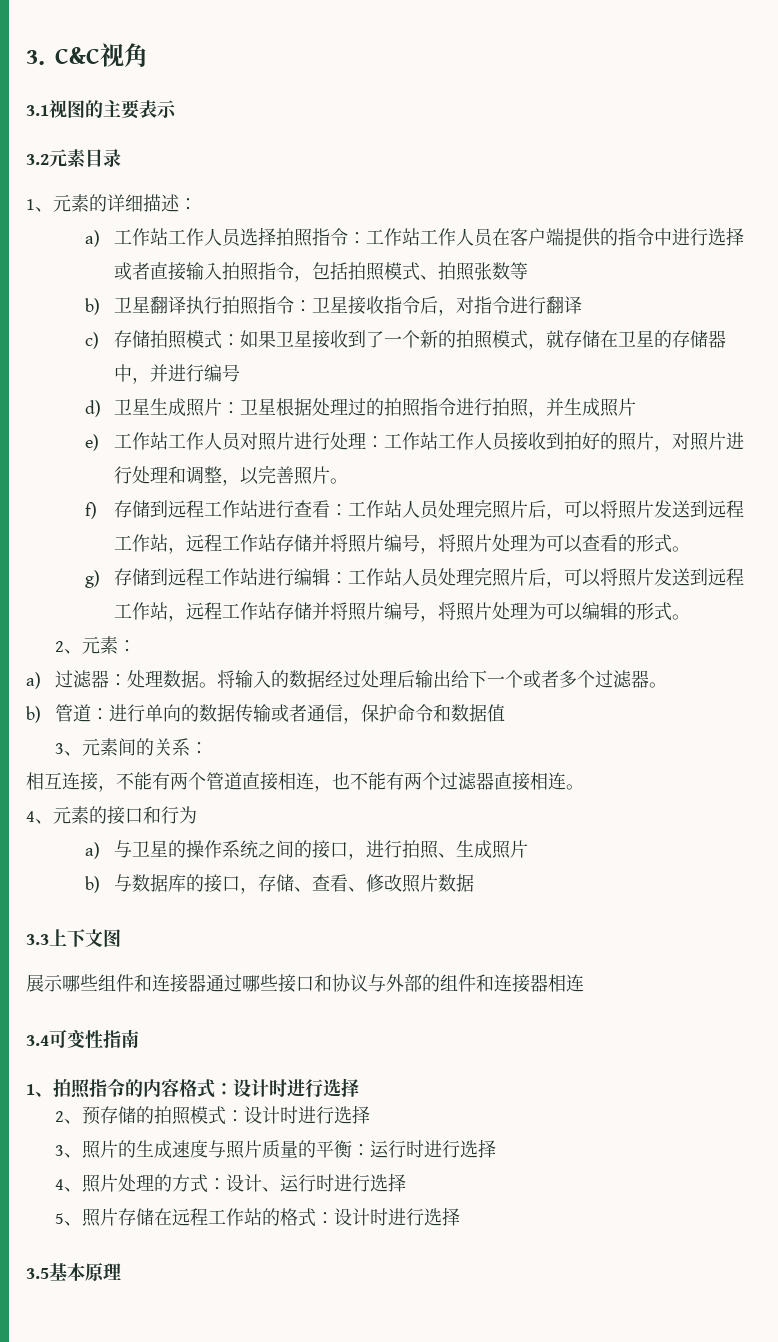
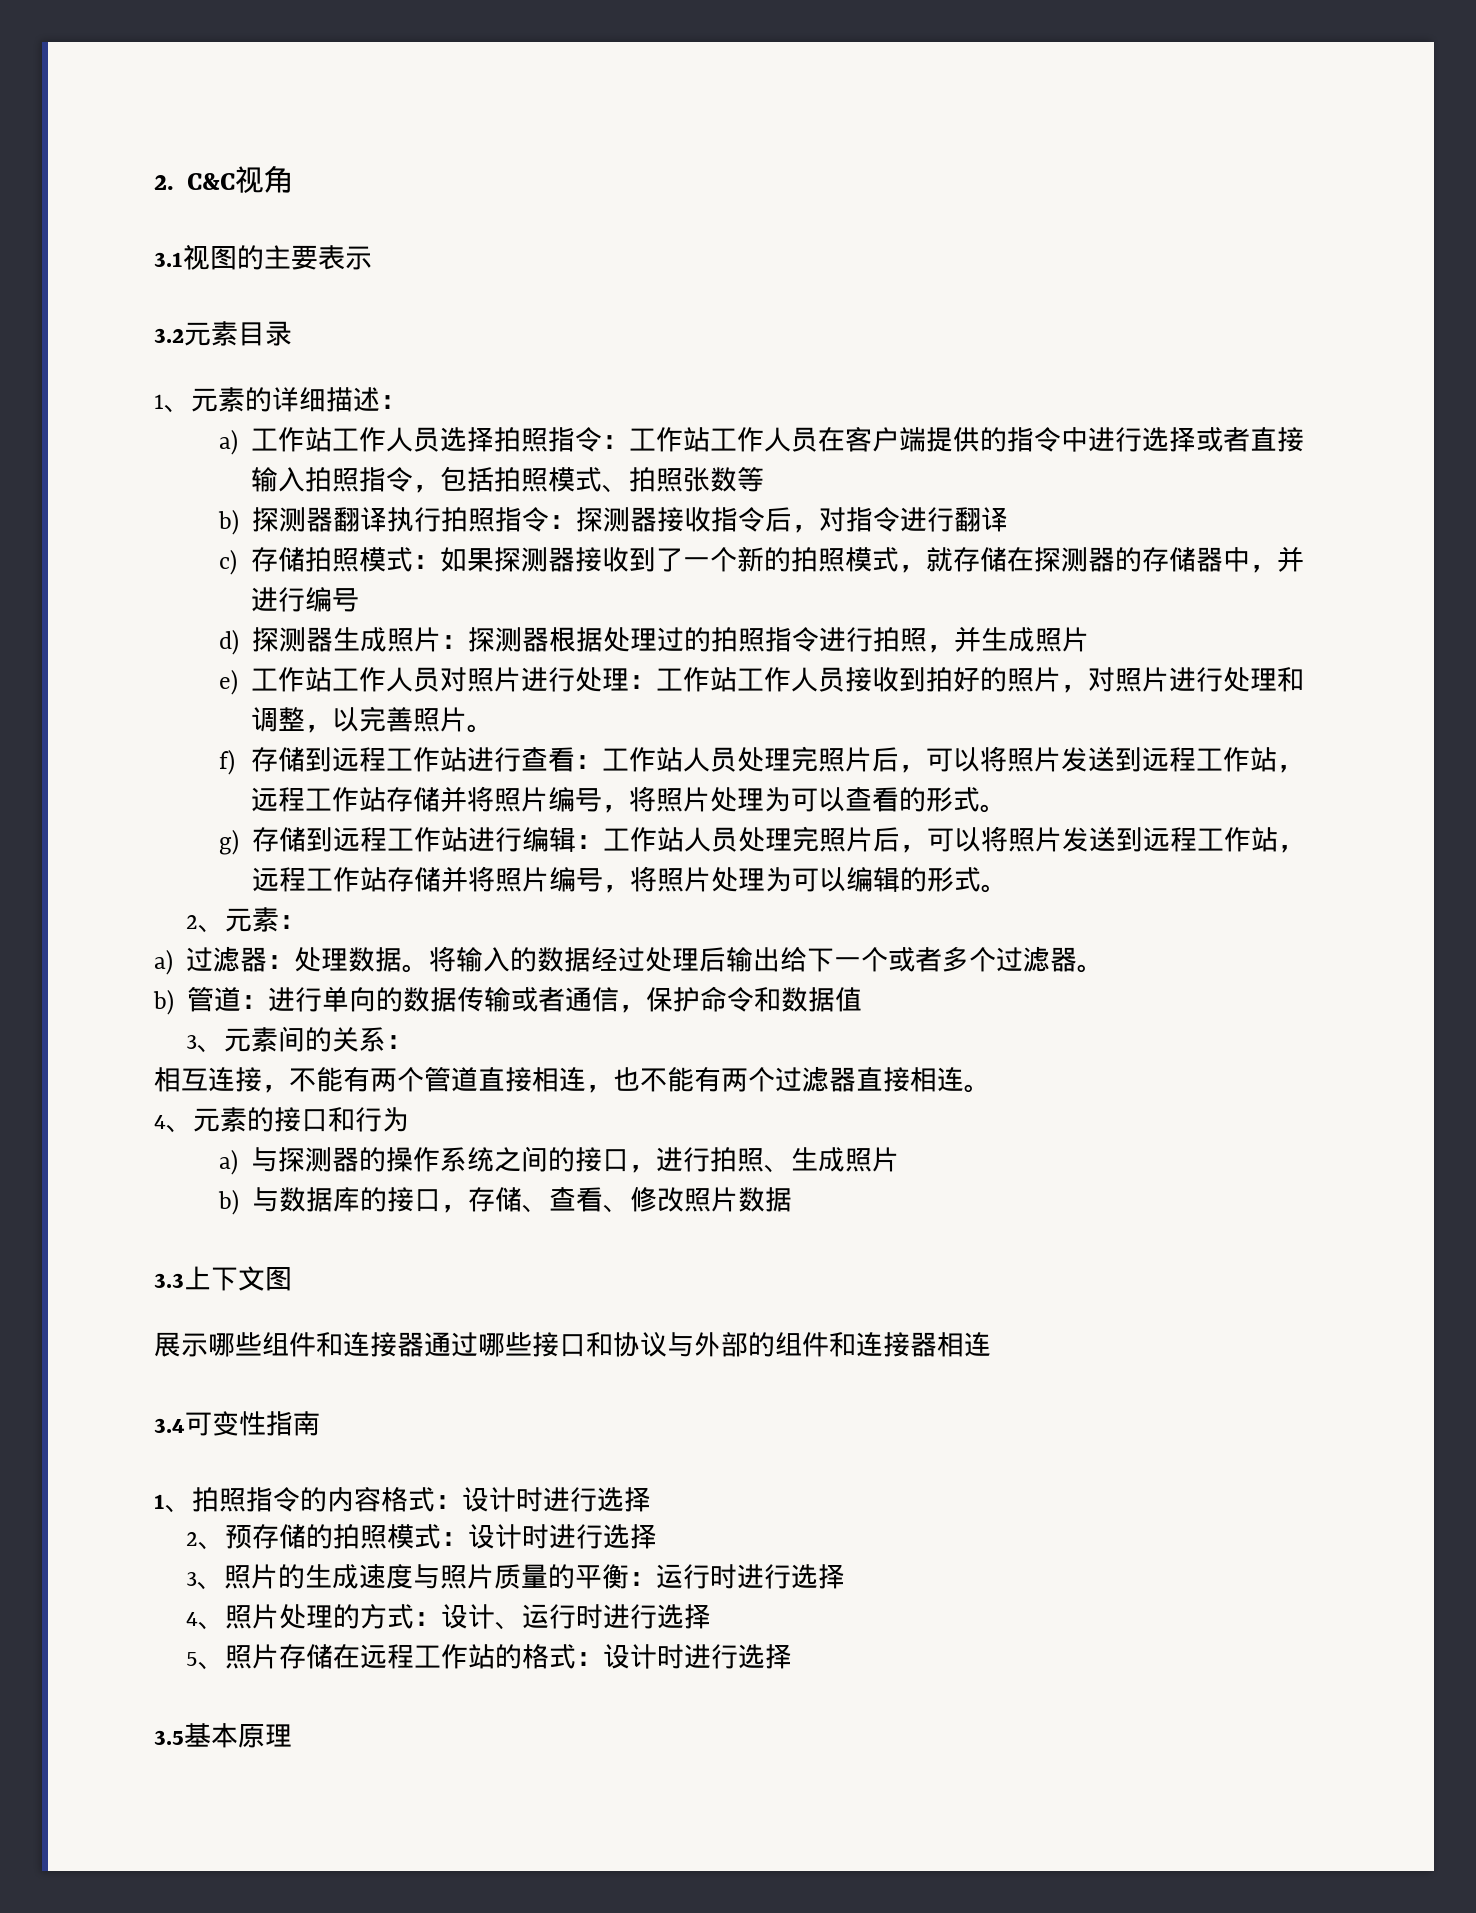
- 3. C&C视角
+ 2. C&C视角
- b)卫星翻译执行拍照指令：卫星接收指令后，对指令进行翻译
+ b)探测器翻译执行拍照指令：探测器接收指令后，对指令进行翻译
- c)存储拍照模式：如果卫星接收到了一个新的拍照模式，就存储在卫星的存储器中，并进行编号
+ c)存储拍照模式：如果探测器接收到了一个新的拍照模式，就存储在探测器的存储器中，并进行编号
- d)卫星生成照片：卫星根据处理过的拍照指令进行拍照，并生成照片
+ d)探测器生成照片：探测器根据处理过的拍照指令进行拍照，并生成照片
- a)与卫星的操作系统之间的接口，进行拍照、生成照片
+ a)与探测器的操作系统之间的接口，进行拍照、生成照片

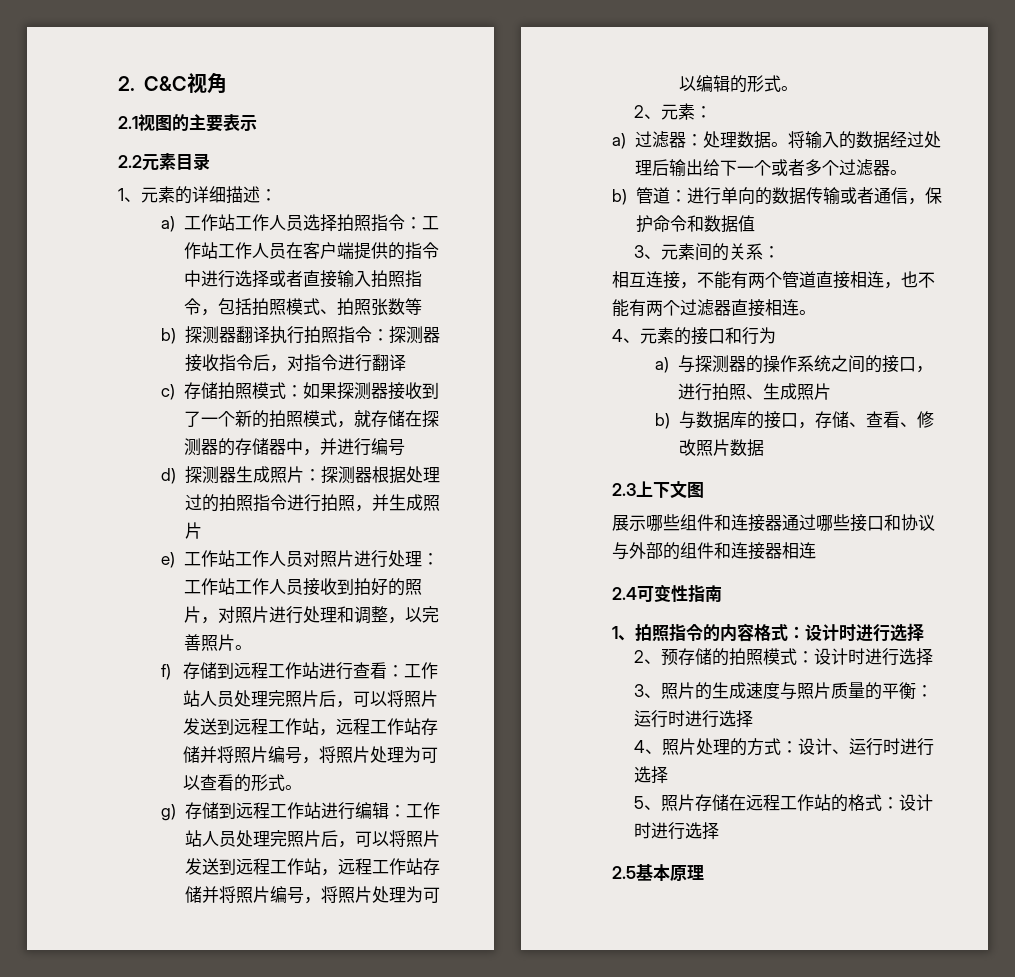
- 3.1视图的主要表示
+ 2.1视图的主要表示
- 3.2元素目录
+ 2.2元素目录
- 3.3上下文图
+ 2.3上下文图
- 3.4可变性指南
+ 2.4可变性指南
- 3.5基本原理
+ 2.5基本原理

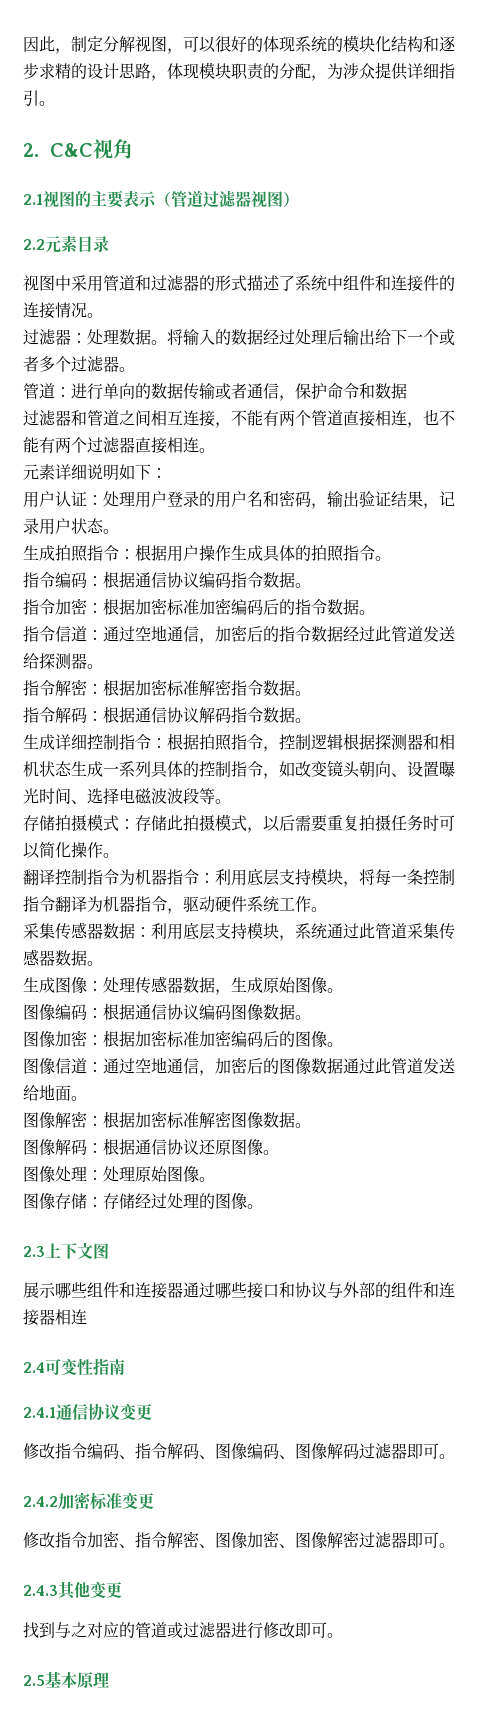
+ 因此，制定分解视图，可以很好的体现系统的模块化结构和逐步求精的设计思路，体现模块职责的分配，为涉众提供详细指引。
- 2.1视图的主要表示
+ 2.1视图的主要表示（管道过滤器视图）
- 1、元素的详细描述：
- a)工作站工作人员选择拍照指令：工作站工作人员在客户端提供的指令中进行选择或者直接输入拍照指令，包括拍照模式、拍照张数等
- b)探测器翻译执行拍照指令：探测器接收指令后，对指令进行翻译
- c)存储拍照模式：如果探测器接收到了一个新的拍照模式，就存储在探测器的存储器中，并进行编号
- d)探测器生成照片：探测器根据处理过的拍照指令进行拍照，并生成照片
- e)工作站工作人员对照片进行处理：工作站工作人员接收到拍好的照片，对照片进行处理和调整，以完善照片。
- f)存储到远程工作站进行查看：工作站人员处理完照片后，可以将照片发送到远程工作站，远程工作站存储并将照片编号，将照片处理为可以查看的形式。
- g)存储到远程工作站进行编辑：工作站人员处理完照片后，可以将照片发送到远程工作站，远程工作站存储并将照片编号，将照片处理为可以编辑的形式。
- 2、元素：
- a)过滤器：处理数据。
+ 视图中采用管道和过滤器的形式描述了系统中组件和连接件的连接情况。
+ 过滤器：处理数据。
- b)管道：进行单向的数据传输或者通信，保护命令和数据值
- 3、元素间的关系：
- 相互连接，不能有两个管道直接相连，也不能有两个过滤器直接相连。
+ 管道：进行单向的数据传输或者通信，保护命令和数据
+ 过滤器和管道之间相互连接，不能有两个管道直接相连，也不能有两个过滤器直接相连。
- 4、元素的接口和行为
- a)与探测器的操作系统之间的接口，进行拍照、生成照片
- b)与数据库的接口，存储、查看、修改照片数据
+ 元素详细说明如下：
+ 用户认证：处理用户登录的用户名和密码，输出验证结果，记录用户状态。
+ 生成拍照指令：根据用户操作生成具体的拍照指令。
+ 指令编码：根据通信协议编码指令数据。
+ 指令加密：根据加密标准加密编码后的指令数据。
+ 指令信道：通过空地通信，加密后的指令数据经过此管道发送给探测器。
+ 指令解密：根据加密标准解密指令数据。
+ 指令解码：根据通信协议解码指令数据。
+ 生成详细控制指令：根据拍照指令，控制逻辑根据探测器和相机状态生成一系列具体的控制指令，如改变镜头朝向、设置曝光时间、选择电磁波波段等。
+ 存储拍摄模式：存储此拍摄模式，以后需要重复拍摄任务时可以简化操作。
+ 翻译控制指令为机器指令：利用底层支持模块，将每一条控制指令翻译为机器指令，驱动硬件系统工作。
+ 采集传感器数据：利用底层支持模块，系统通过此管道采集传感器数据。
+ 生成图像：处理传感器数据，生成原始图像。
+ 图像编码：根据通信协议编码图像数据。
+ 图像加密：根据加密标准加密编码后的图像。
+ 图像信道：通过空地通信，加密后的图像数据通过此管道发送给地面。
+ 图像解密：根据加密标准解密图像数据。
+ 图像解码：根据通信协议还原图像。
+ 图像处理：处理原始图像。
+ 图像存储：存储经过处理的图像。
- 1、拍照指令的内容格式：设计时进行选择
- 2、预存储的拍照模式：设计时进行选择
- 3、照片的生成速度与照片质量的平衡：运行时进行选择
- 4、照片处理的方式：设计、运行时进行选择
- 5、照片存储在远程工作站的格式：设计时进行选择
+ 2.4.1通信协议变更
+ 修改指令编码、指令解码、图像编码、图像解码过滤器即可。
+ 2.4.2加密标准变更
+ 修改指令加密、指令解密、图像加密、图像解密过滤器即可。
+ 2.4.3其他变更
+ 找到与之对应的管道或过滤器进行修改即可。

